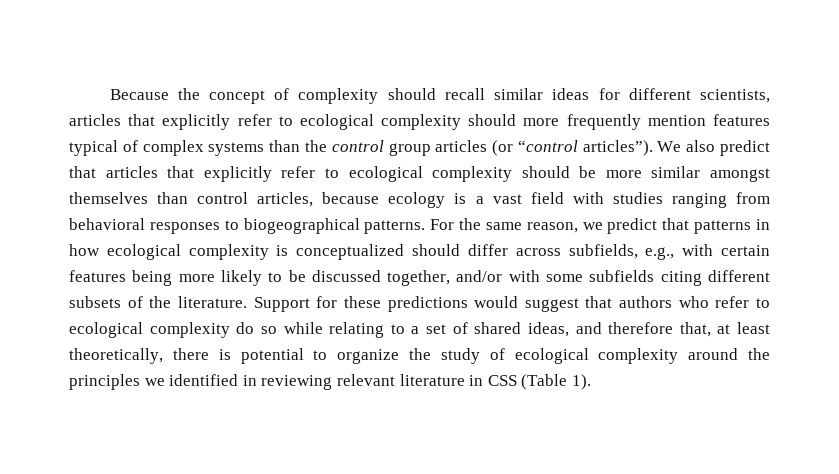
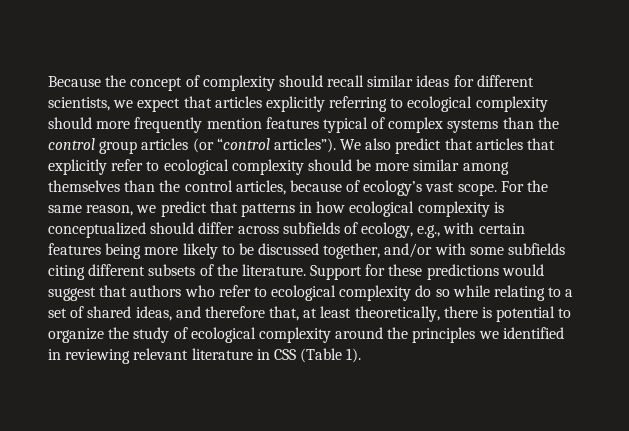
- Because the concept of complexity should recall similar ideas for different scientists, articles that explicitly refer to ecological complexity should more frequently mention features typical of complex systems than the control group articles (or “control articles”).
+ Because the concept of complexity should recall similar ideas for different scientists, we expect that articles explicitly referring to ecological complexity should more frequently mention features typical of complex systems than the control group articles (or “control articles”).
- We also predict that articles that explicitly refer to ecological complexity should be more similar amongst themselves than control articles, because ecology is a vast field with studies ranging from behavioral responses to biogeographical patterns.
+ We also predict that articles that explicitly refer to ecological complexity should be more similar among themselves than the control articles, because of ecology’s vast scope.
- For the same reason, we predict that patterns in how ecological complexity is conceptualized should differ across subfields, e.g., with certain features being more likely to be discussed together, and/or with some subfields citing different subsets of the literature.
+ For the same reason, we predict that patterns in how ecological complexity is conceptualized should differ across subfields of ecology, e.g., with certain features being more likely to be discussed together, and/or with some subfields citing different subsets of the literature.

